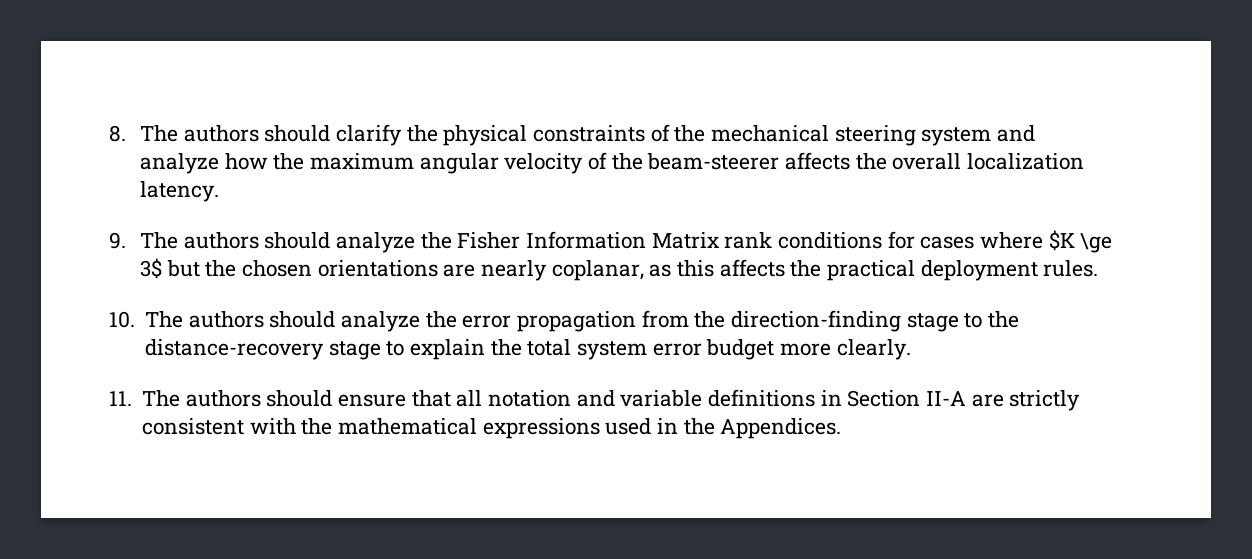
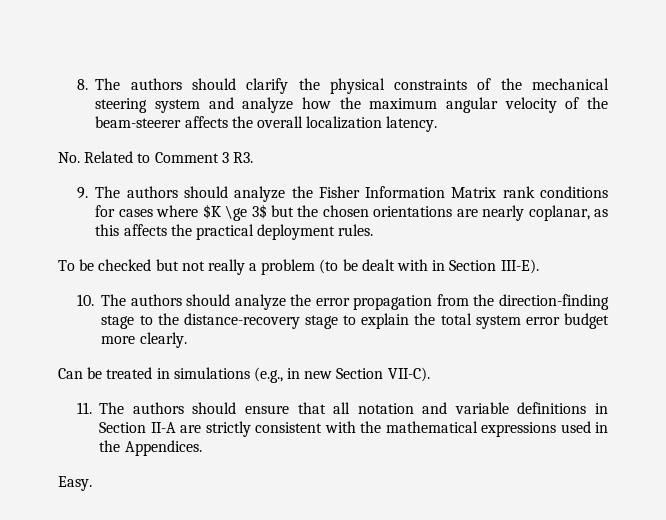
+ No. Related to Comment 3 R3.
+ To be checked but not really a problem (to be dealt with in Section III-E).
+ Can be treated in simulations (e.g., in new Section VII-C).
+ Easy.

